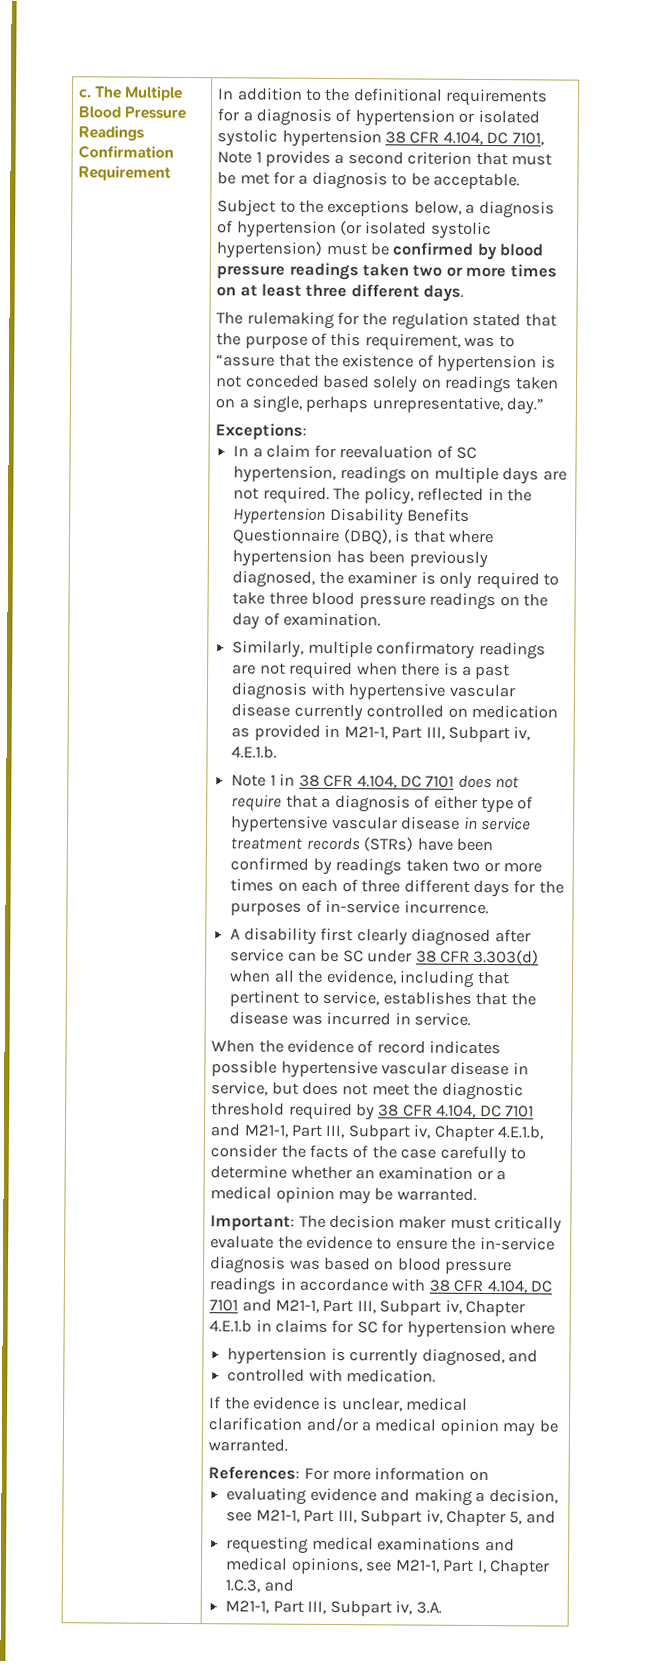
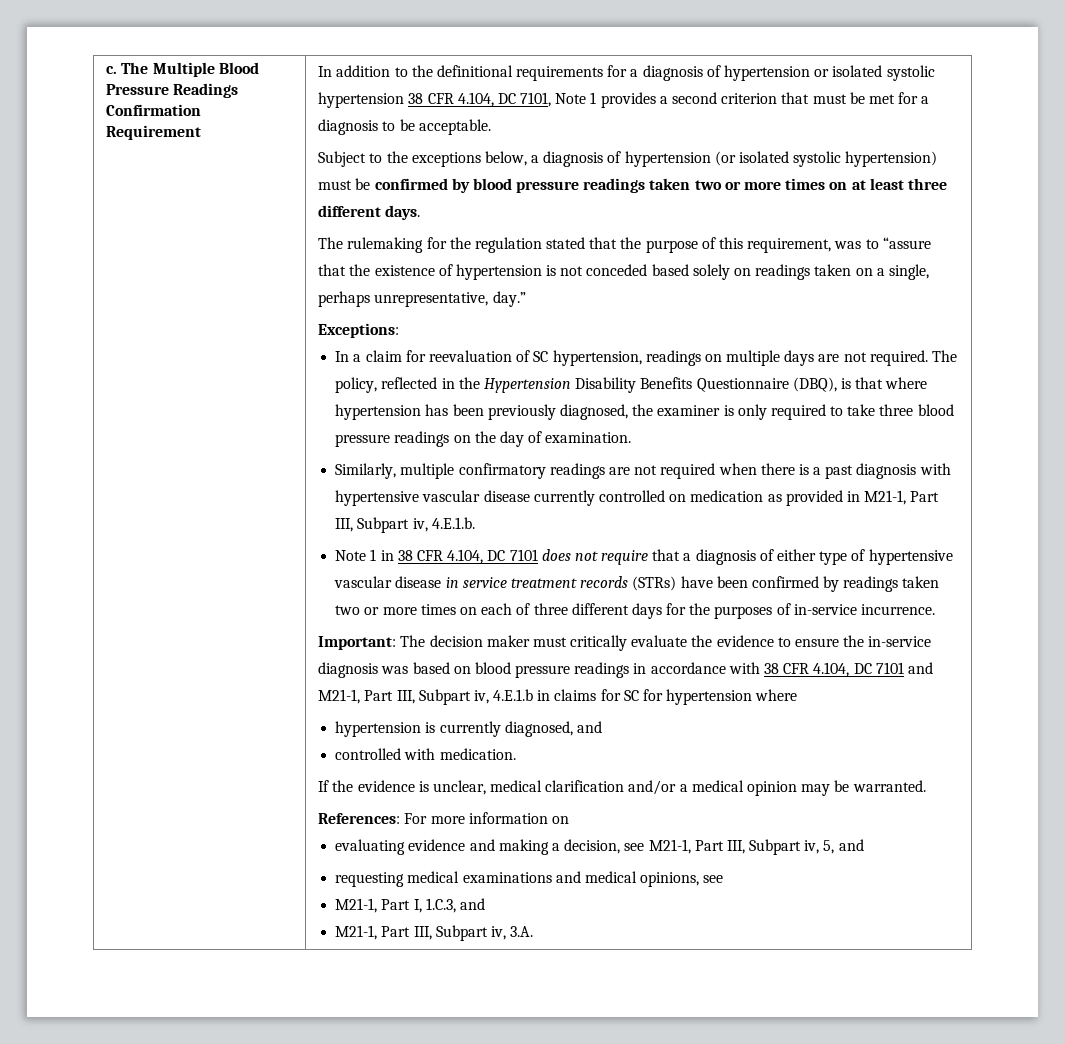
- A disability first clearly diagnosed after service can be SC under 38 CFR 3.303(d) when all the evidence, including that pertinent to service, establishes that the disease was incurred in service.
- When the evidence of record indicates possible hypertensive vascular disease in service, but does not meet the diagnostic threshold required by 38 CFR 4.104, DC 7101 and M21-1, Part III, Subpart iv, Chapter 4.E.1.b, consider the facts of the case carefully to determine whether an examination or a medical opinion may be warranted.
- Important: The decision maker must critically evaluate the evidence to ensure the in-service diagnosis was based on blood pressure readings in accordance with 38 CFR 4.104, DC 7101 and M21-1, Part III, Subpart iv, Chapter 4.E.1.b in claims for SC for hypertension where
+ Important: The decision maker must critically evaluate the evidence to ensure the in-service diagnosis was based on blood pressure readings in accordance with 38 CFR 4.104, DC 7101 and M21-1, Part III, Subpart iv, 4.E.1.b in claims for SC for hypertension where
- evaluating evidence and making a decision, see M21-1, Part III, Subpart iv, Chapter 5, and
+ evaluating evidence and making a decision, see M21-1, Part III, Subpart iv, 5, and
- requesting medical examinations and medical opinions, see M21-1, Part I, Chapter 1.C.3, and
+ requesting medical examinations and medical opinions, see
+ M21-1, Part I, 1.C.3, and

